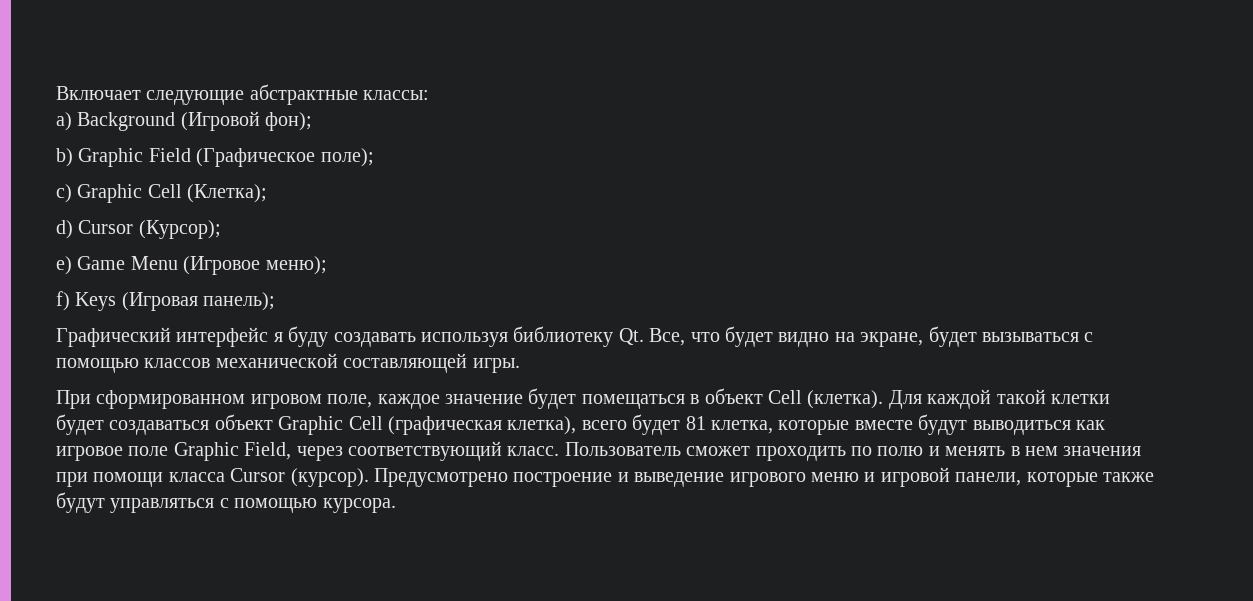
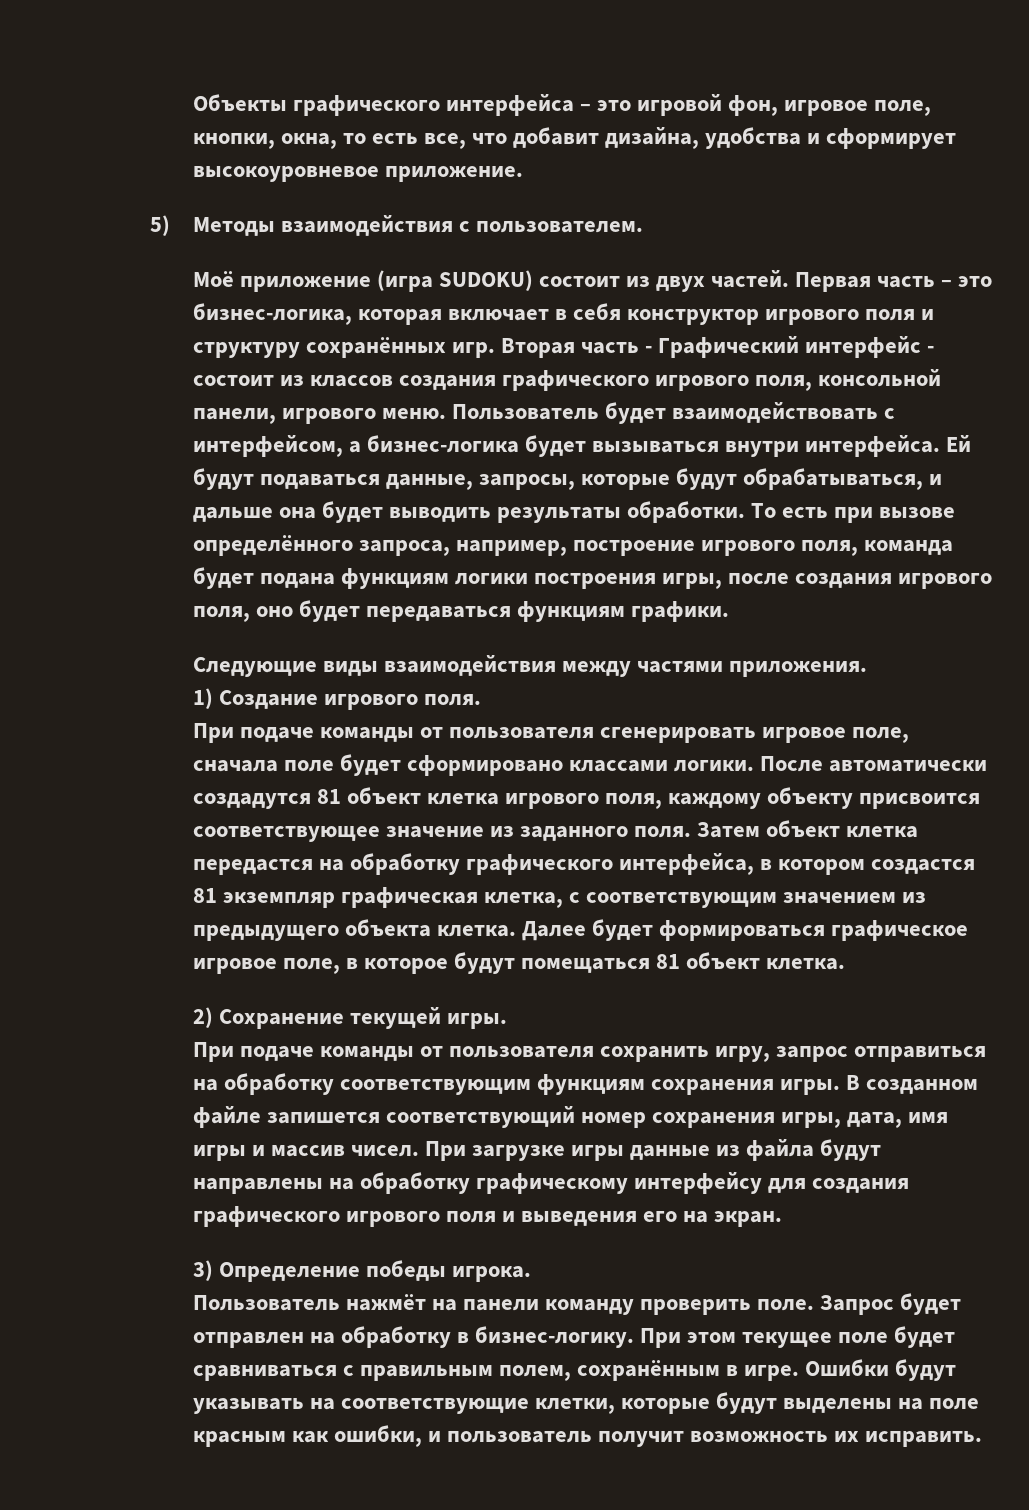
- Включает следующие абстрактные классы:
- a) Background (Игровой фон);
- b) Graphic Field (Графическое поле);
- c) Graphic Cell (Клетка);
- d) Cursor (Курсор);
- e) Game Menu (Игровое меню);
- f) Keys (Игровая панель);
- Графический интерфейс я буду создавать используя библиотеку Qt. Все, что будет видно на экране, будет вызываться с помощью классов механической составляющей игры.
- При сформированном игровом поле, каждое значение будет помещаться в объект Cell (клетка). Для каждой такой клетки будет создаваться объект Graphic Cell (графическая клетка), всего будет 81 клетка, которые вместе будут выводиться как игровое поле Graphic Field, через соответствующий класс. Пользователь сможет проходить по полю и менять в нем значения при помощи класса Cursor (курсор). Предусмотрено построение и выведение игрового меню и игровой панели, которые также будут управляться с помощью курсора.
+ Объекты графического интерфейса – это игровой фон, игровое поле, кнопки, окна, то есть все, что добавит дизайна, удобства и сформирует высокоуровневое приложение.
+ 5) Методы взаимодействия с пользователем.
+ Моё приложение (игра SUDOKU) состоит из двух частей. Первая часть – это бизнес-логика, которая включает в себя конструктор игрового поля и структуру сохранённых игр. Вторая часть - Графический интерфейс - состоит из классов создания графического игрового поля, консольной панели, игрового меню. Пользователь будет взаимодействовать с интерфейсом, а бизнес-логика будет вызываться внутри интерфейса. Ей будут подаваться данные, запросы, которые будут обрабатываться, и дальше она будет выводить результаты обработки. То есть при вызове определённого запроса, например, построение игрового поля, команда будет подана функциям логики построения игры, после создания игрового поля, оно будет передаваться функциям графики.
+ Следующие виды взаимодействия между частями приложения.
+ 1) Создание игрового поля.
+ При подаче команды от пользователя сгенерировать игровое поле, сначала поле будет сформировано классами логики. После автоматически создадутся 81 объект клетка игрового поля, каждому объекту присвоится соответствующее значение из заданного поля. Затем объект клетка передастся на обработку графического интерфейса, в котором создастся 81 экземпляр графическая клетка, с соответствующим значением из предыдущего объекта клетка. Далее будет формироваться графическое игровое поле, в которое будут помещаться 81 объект клетка.
+ 2) Сохранение текущей игры.
+ При подаче команды от пользователя сохранить игру, запрос отправиться на обработку соответствующим функциям сохранения игры. В созданном файле запишется соответствующий номер сохранения игры, дата, имя игры и массив чисел. При загрузке игры данные из файла будут направлены на обработку графическому интерфейсу для создания графического игрового поля и выведения его на экран.
+ 3) Определение победы игрока.
+ Пользователь нажмёт на панели команду проверить поле. Запрос будет отправлен на обработку в бизнес-логику. При этом текущее поле будет сравниваться с правильным полем, сохранённым в игре. Ошибки будут указывать на соответствующие клетки, которые будут выделены на поле красным как ошибки, и пользователь получит возможность их исправить.

